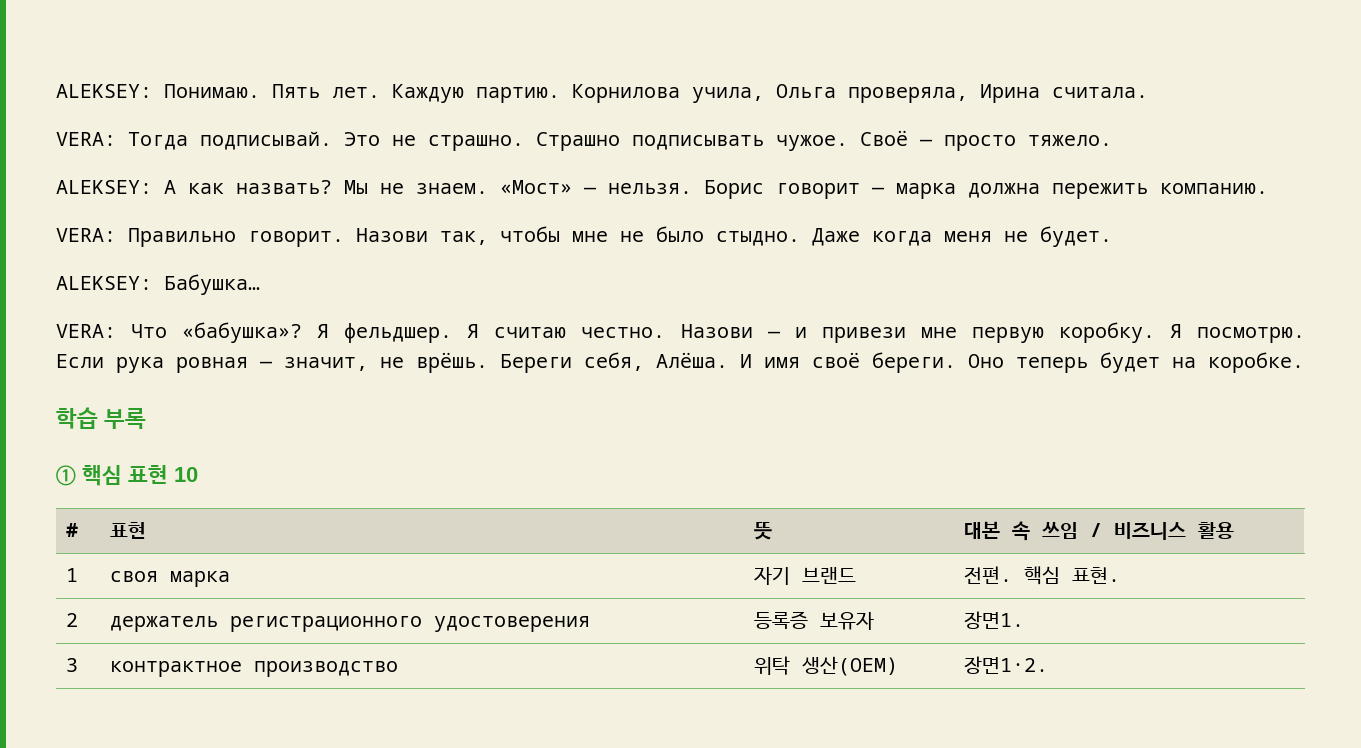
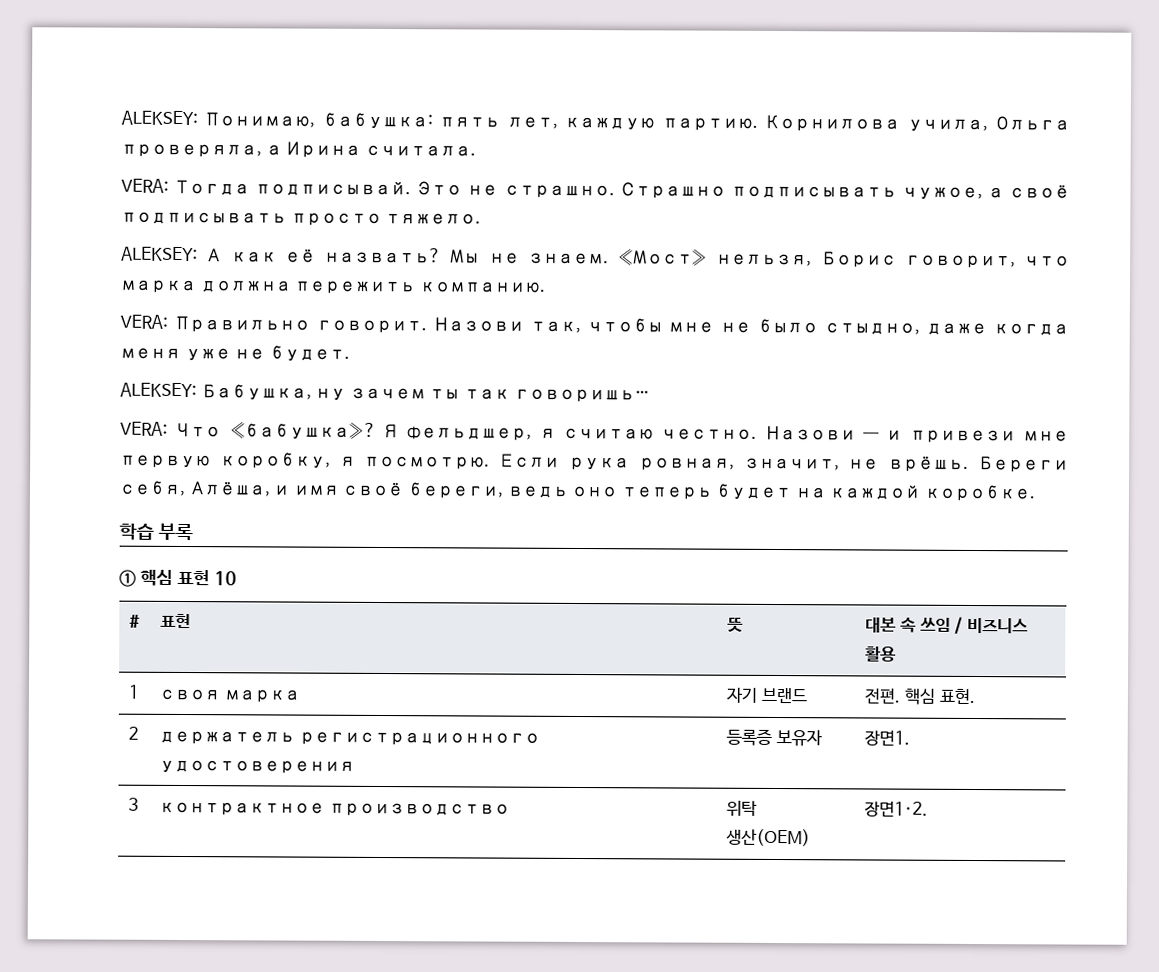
- ALEKSEY: Понимаю. Пять лет. Каждую партию.
+ ALEKSEY: Понимаю, бабушка: пять лет, каждую партию.
- Корнилова учила, Ольга проверяла, Ирина считала.
+ Корнилова учила, Ольга проверяла, а Ирина считала.
- Страшно подписывать чужое. Своё — просто тяжело.
+ Страшно подписывать чужое, а своё подписывать просто тяжело.
- ALEKSEY: А как назвать?
+ ALEKSEY: А как её назвать?
- «Мост» — нельзя. Борис говорит — марка должна пережить компанию.
+ «Мост» нельзя, Борис говорит, что марка должна пережить компанию.
- Назови так, чтобы мне не было стыдно. Даже когда меня не будет.
+ Назови так, чтобы мне не было стыдно, даже когда меня уже не будет.
- ALEKSEY: Бабушка…
+ ALEKSEY: Бабушка, ну зачем ты так говоришь…
- Я фельдшер. Я считаю честно.
+ Я фельдшер, я считаю честно.
- Назови — и привези мне первую коробку. Я посмотрю.
+ Назови — и привези мне первую коробку, я посмотрю.
- Если рука ровная — значит, не врёшь.
+ Если рука ровная, значит, не врёшь.
- Береги себя, Алёша. И имя своё береги. Оно теперь будет на коробке.
+ Береги себя, Алёша, и имя своё береги, ведь оно теперь будет на каждой коробке.

